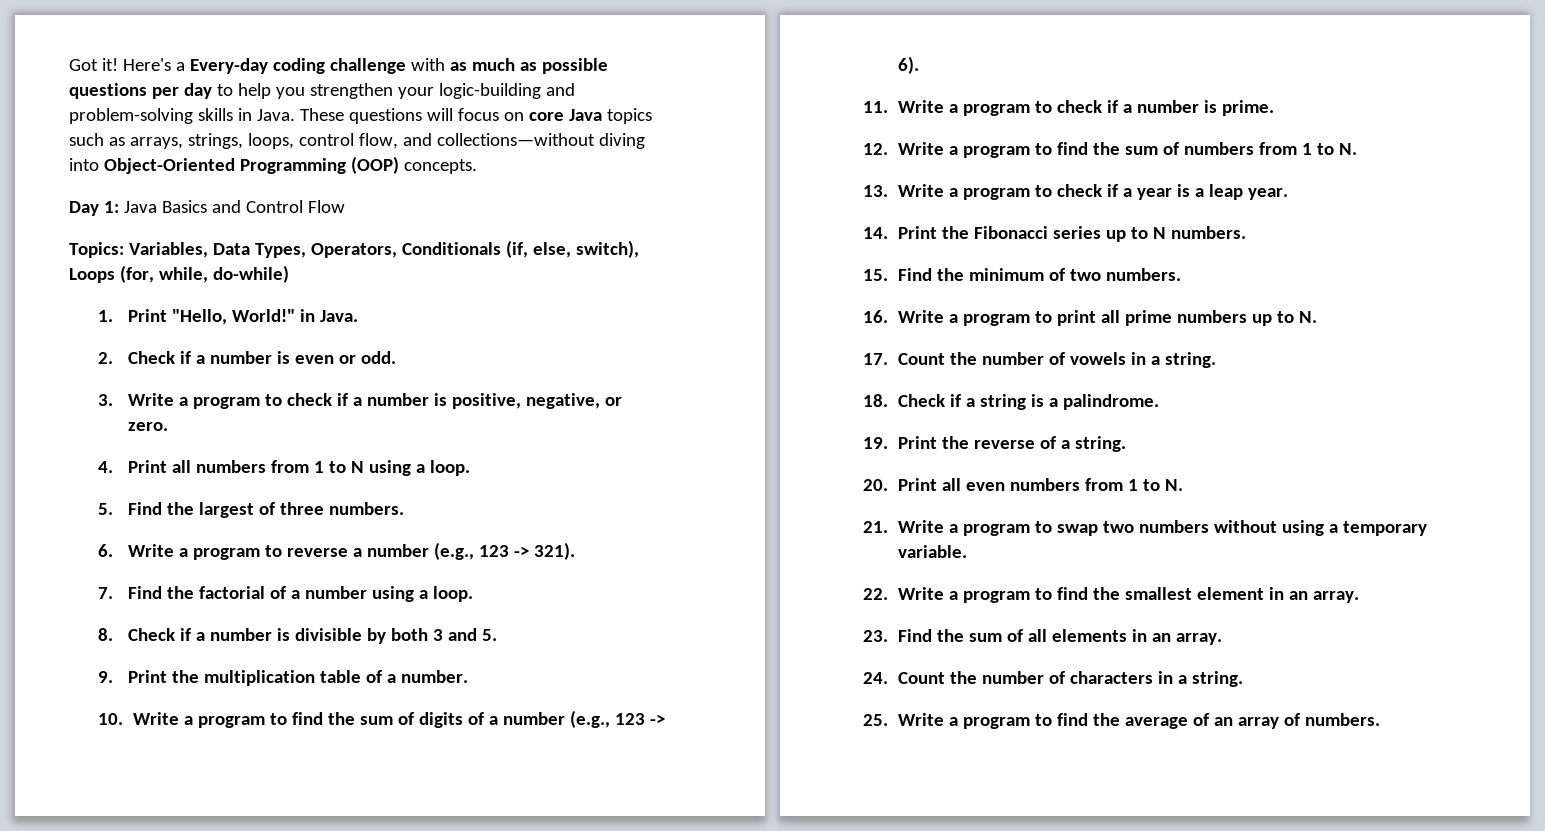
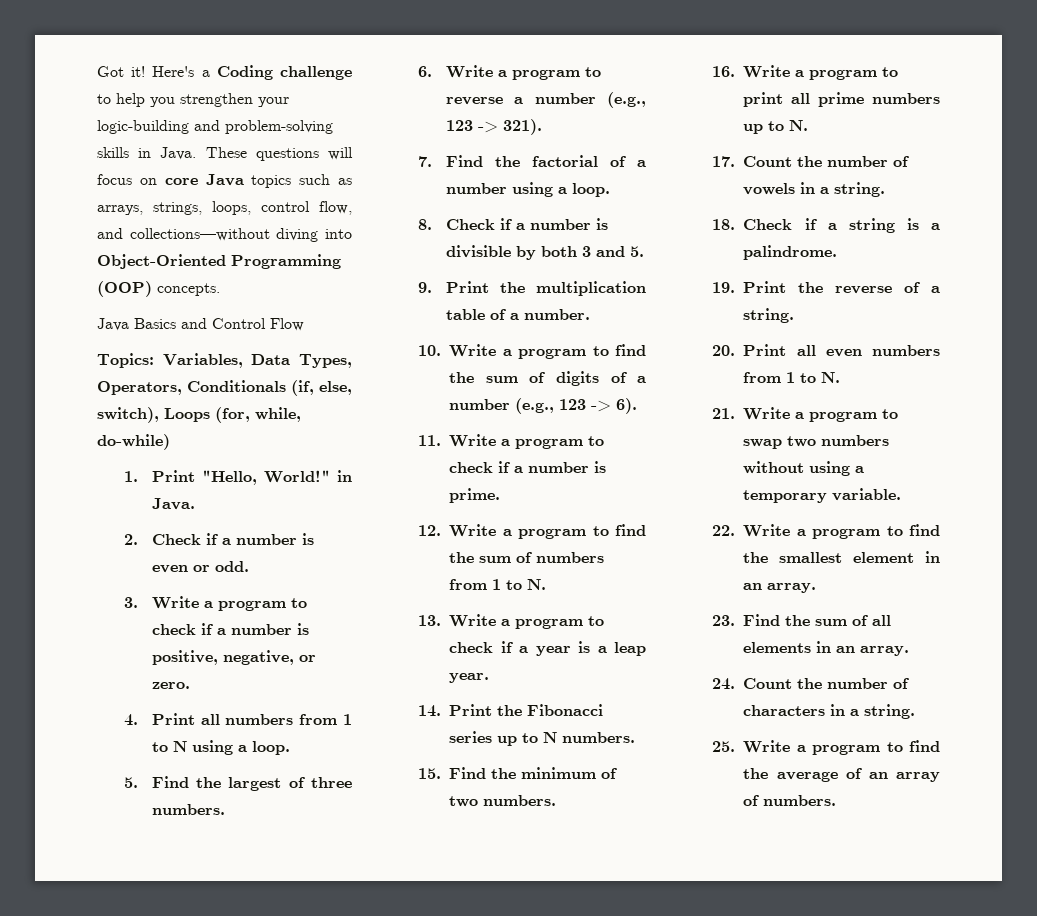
- Here's a Every-day coding challenge with as much as possible questions per day to help you strengthen your logic-building and problem-solving skills in Java.
+ Here's a Coding challenge to help you strengthen your logic-building and problem-solving skills in Java.
- Day 1: Java Basics and Control Flow
+ Java Basics and Control Flow

